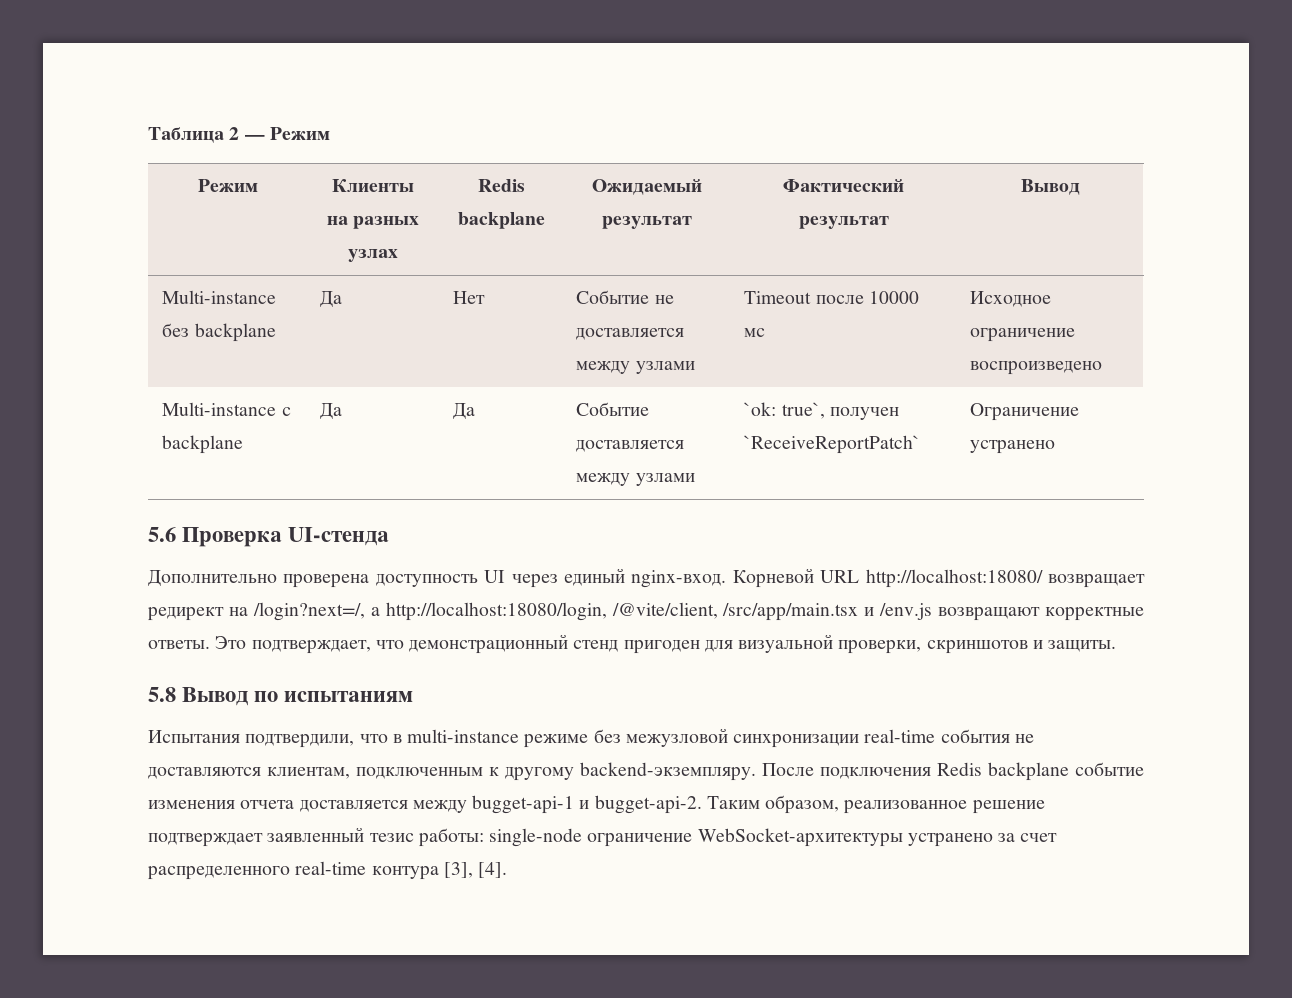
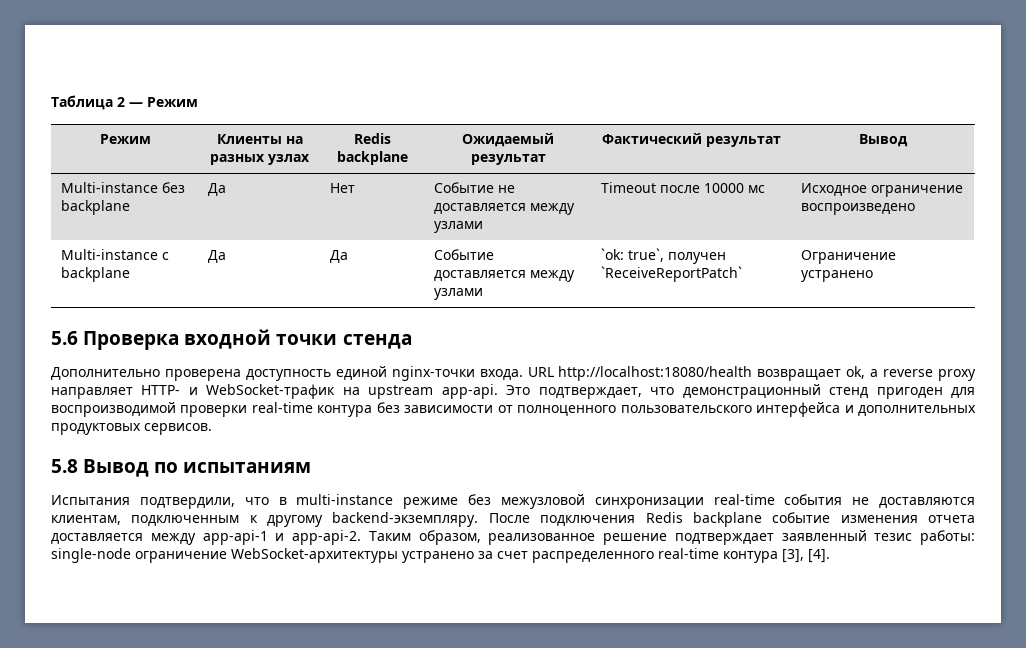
- 5.6 Проверка UI-стенда
+ 5.6 Проверка входной точки стенда
- Дополнительно проверена доступность UI через единый nginx-вход. Корневой URL http://localhost:18080/ возвращает редирект на /login?next=/, а http://localhost:18080/login, /@vite/client, /src/app/main.tsx и /env.js возвращают корректные ответы.
+ Дополнительно проверена доступность единой nginx-точки входа. URL http://localhost:18080/health возвращает ok, а reverse proxy направляет HTTP- и WebSocket-трафик на upstream app-api.
- Это подтверждает, что демонстрационный стенд пригоден для визуальной проверки, скриншотов и защиты.
+ Это подтверждает, что демонстрационный стенд пригоден для воспроизводимой проверки real-time контура без зависимости от полноценного пользовательского интерфейса и дополнительных продуктовых сервисов.
- После подключения Redis backplane событие изменения отчета доставляется между bugget-api-1 и bugget-api-2.
+ После подключения Redis backplane событие изменения отчета доставляется между app-api-1 и app-api-2.

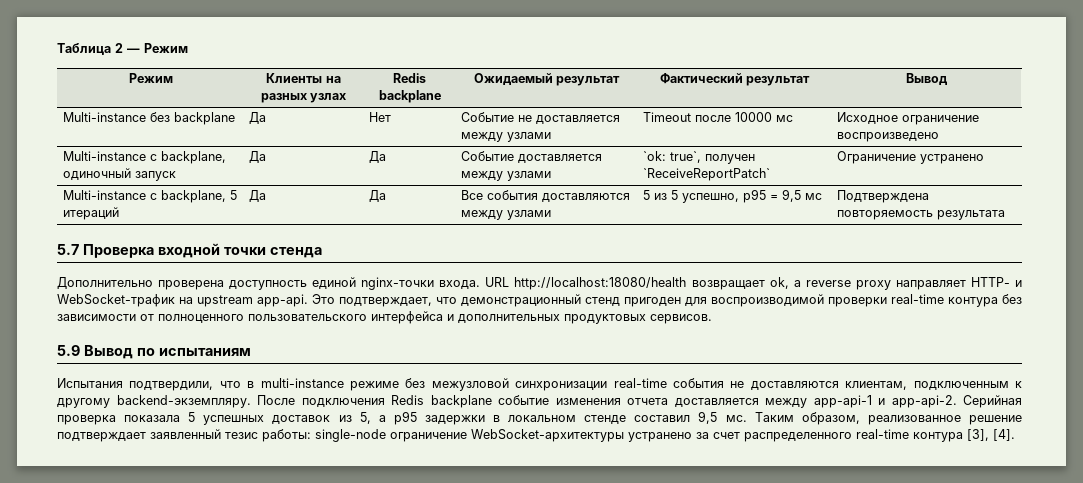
- Multi-instance с backplane | Да | Да | Событие доставляется между узлами | `ok: true`, получен `ReceiveReportPatch` | Ограничение устранено
+ Multi-instance с backplane, одиночный запуск | Да | Да | Событие доставляется между узлами | `ok: true`, получен `ReceiveReportPatch` | Ограничение устранено
- 5.6 Проверка входной точки стенда
+ Multi-instance с backplane, 5 итераций | Да | Да | Все события доставляются между узлами | 5 из 5 успешно, p95 = 9,5 мс | Подтверждена повторяемость результата
+ 5.7 Проверка входной точки стенда
- 5.8 Вывод по испытаниям
+ 5.9 Вывод по испытаниям
+ Серийная проверка показала 5 успешных доставок из 5, а p95 задержки в локальном стенде составил 9,5 мс.

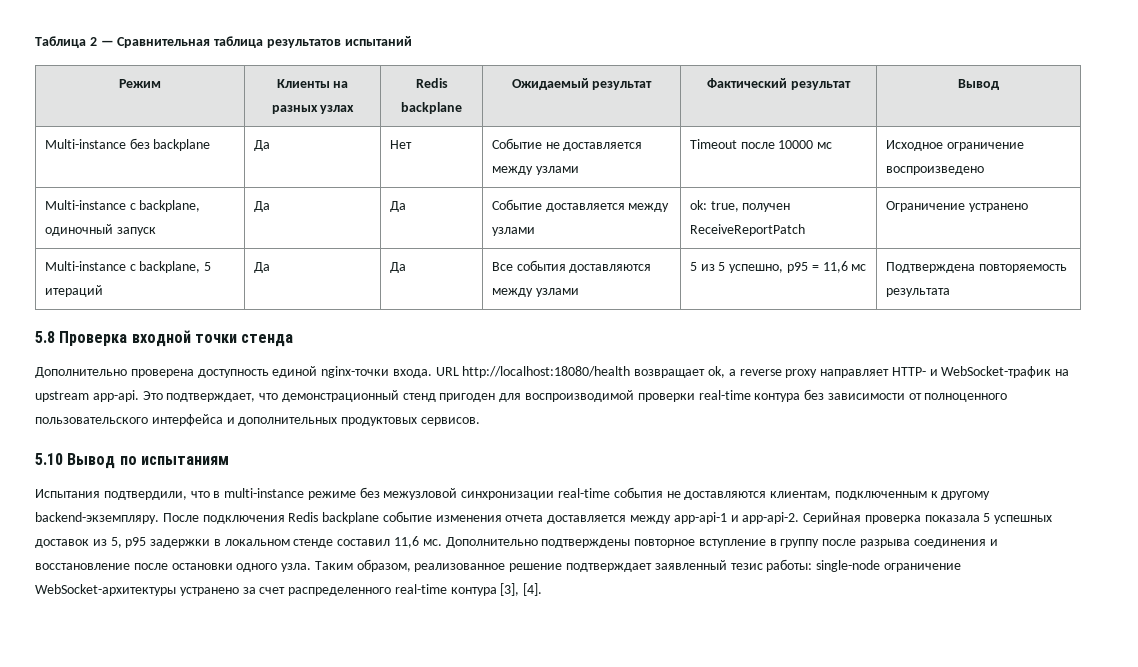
- Таблица 2 — Режим
+ Таблица 2 — Сравнительная таблица результатов испытаний
- Multi-instance с backplane, одиночный запуск | Да | Да | Событие доставляется между узлами | `ok: true`, получен `ReceiveReportPatch` | Ограничение устранено
+ Multi-instance с backplane, одиночный запуск | Да | Да | Событие доставляется между узлами | ok: true, получен ReceiveReportPatch | Ограничение устранено
- Multi-instance с backplane, 5 итераций | Да | Да | Все события доставляются между узлами | 5 из 5 успешно, p95 = 9,5 мс | Подтверждена повторяемость результата
+ Multi-instance с backplane, 5 итераций | Да | Да | Все события доставляются между узлами | 5 из 5 успешно, p95 = 11,6 мс | Подтверждена повторяемость результата
- 5.7 Проверка входной точки стенда
+ 5.8 Проверка входной точки стенда
- 5.9 Вывод по испытаниям
+ 5.10 Вывод по испытаниям
- Серийная проверка показала 5 успешных доставок из 5, а p95 задержки в локальном стенде составил 9,5 мс.
+ Серийная проверка показала 5 успешных доставок из 5, p95 задержки в локальном стенде составил 11,6 мс. Дополнительно подтверждены повторное вступление в группу после разрыва соединения и восстановление после остановки одного узла.

